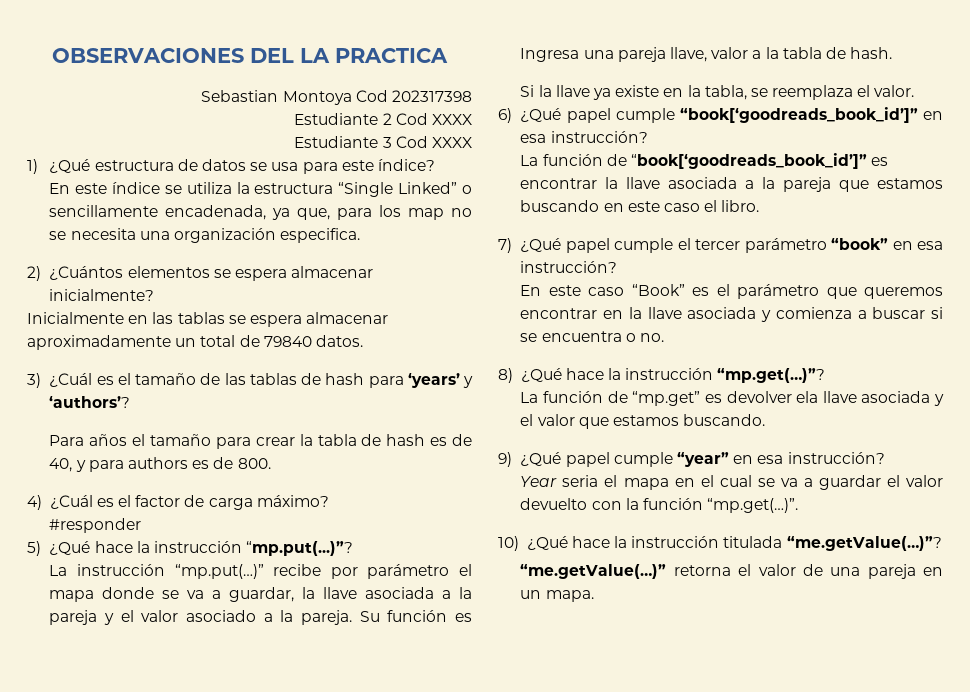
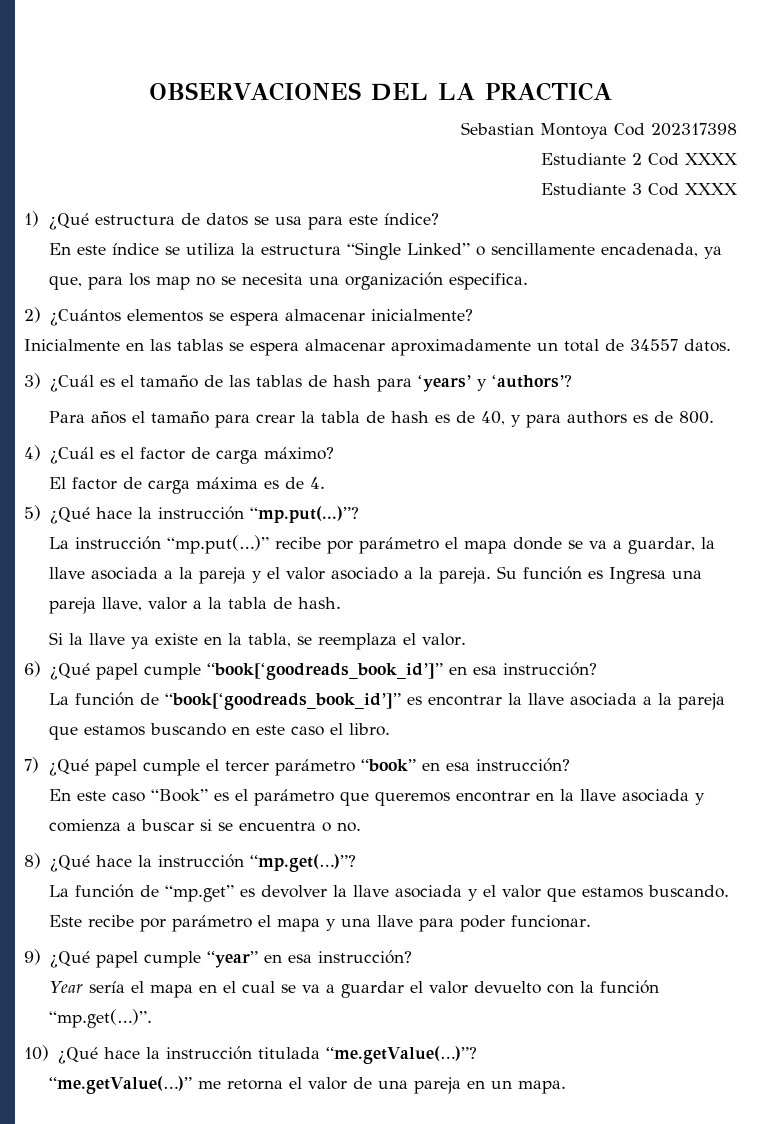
- Inicialmente en las tablas se espera almacenar aproximadamente un total de 79840 datos.
+ Inicialmente en las tablas se espera almacenar aproximadamente un total de 34557 datos.
- #responder
+ El factor de carga máxima es de 4.
- La función de “mp.get” es devolver ela llave asociada y el valor que estamos buscando.
+ La función de “mp.get” es devolver la llave asociada y el valor que estamos buscando. Este recibe por parámetro el mapa y una llave para poder funcionar.
- Year seria el mapa en el cual se va a guardar el valor devuelto con la función “mp.get(…)”.
+ Year sería el mapa en el cual se va a guardar el valor devuelto con la función “mp.get(…)”.
- “me.getValue(…)” retorna el valor de una pareja en un mapa.
+ “me.getValue(…)” me retorna el valor de una pareja en un mapa.

